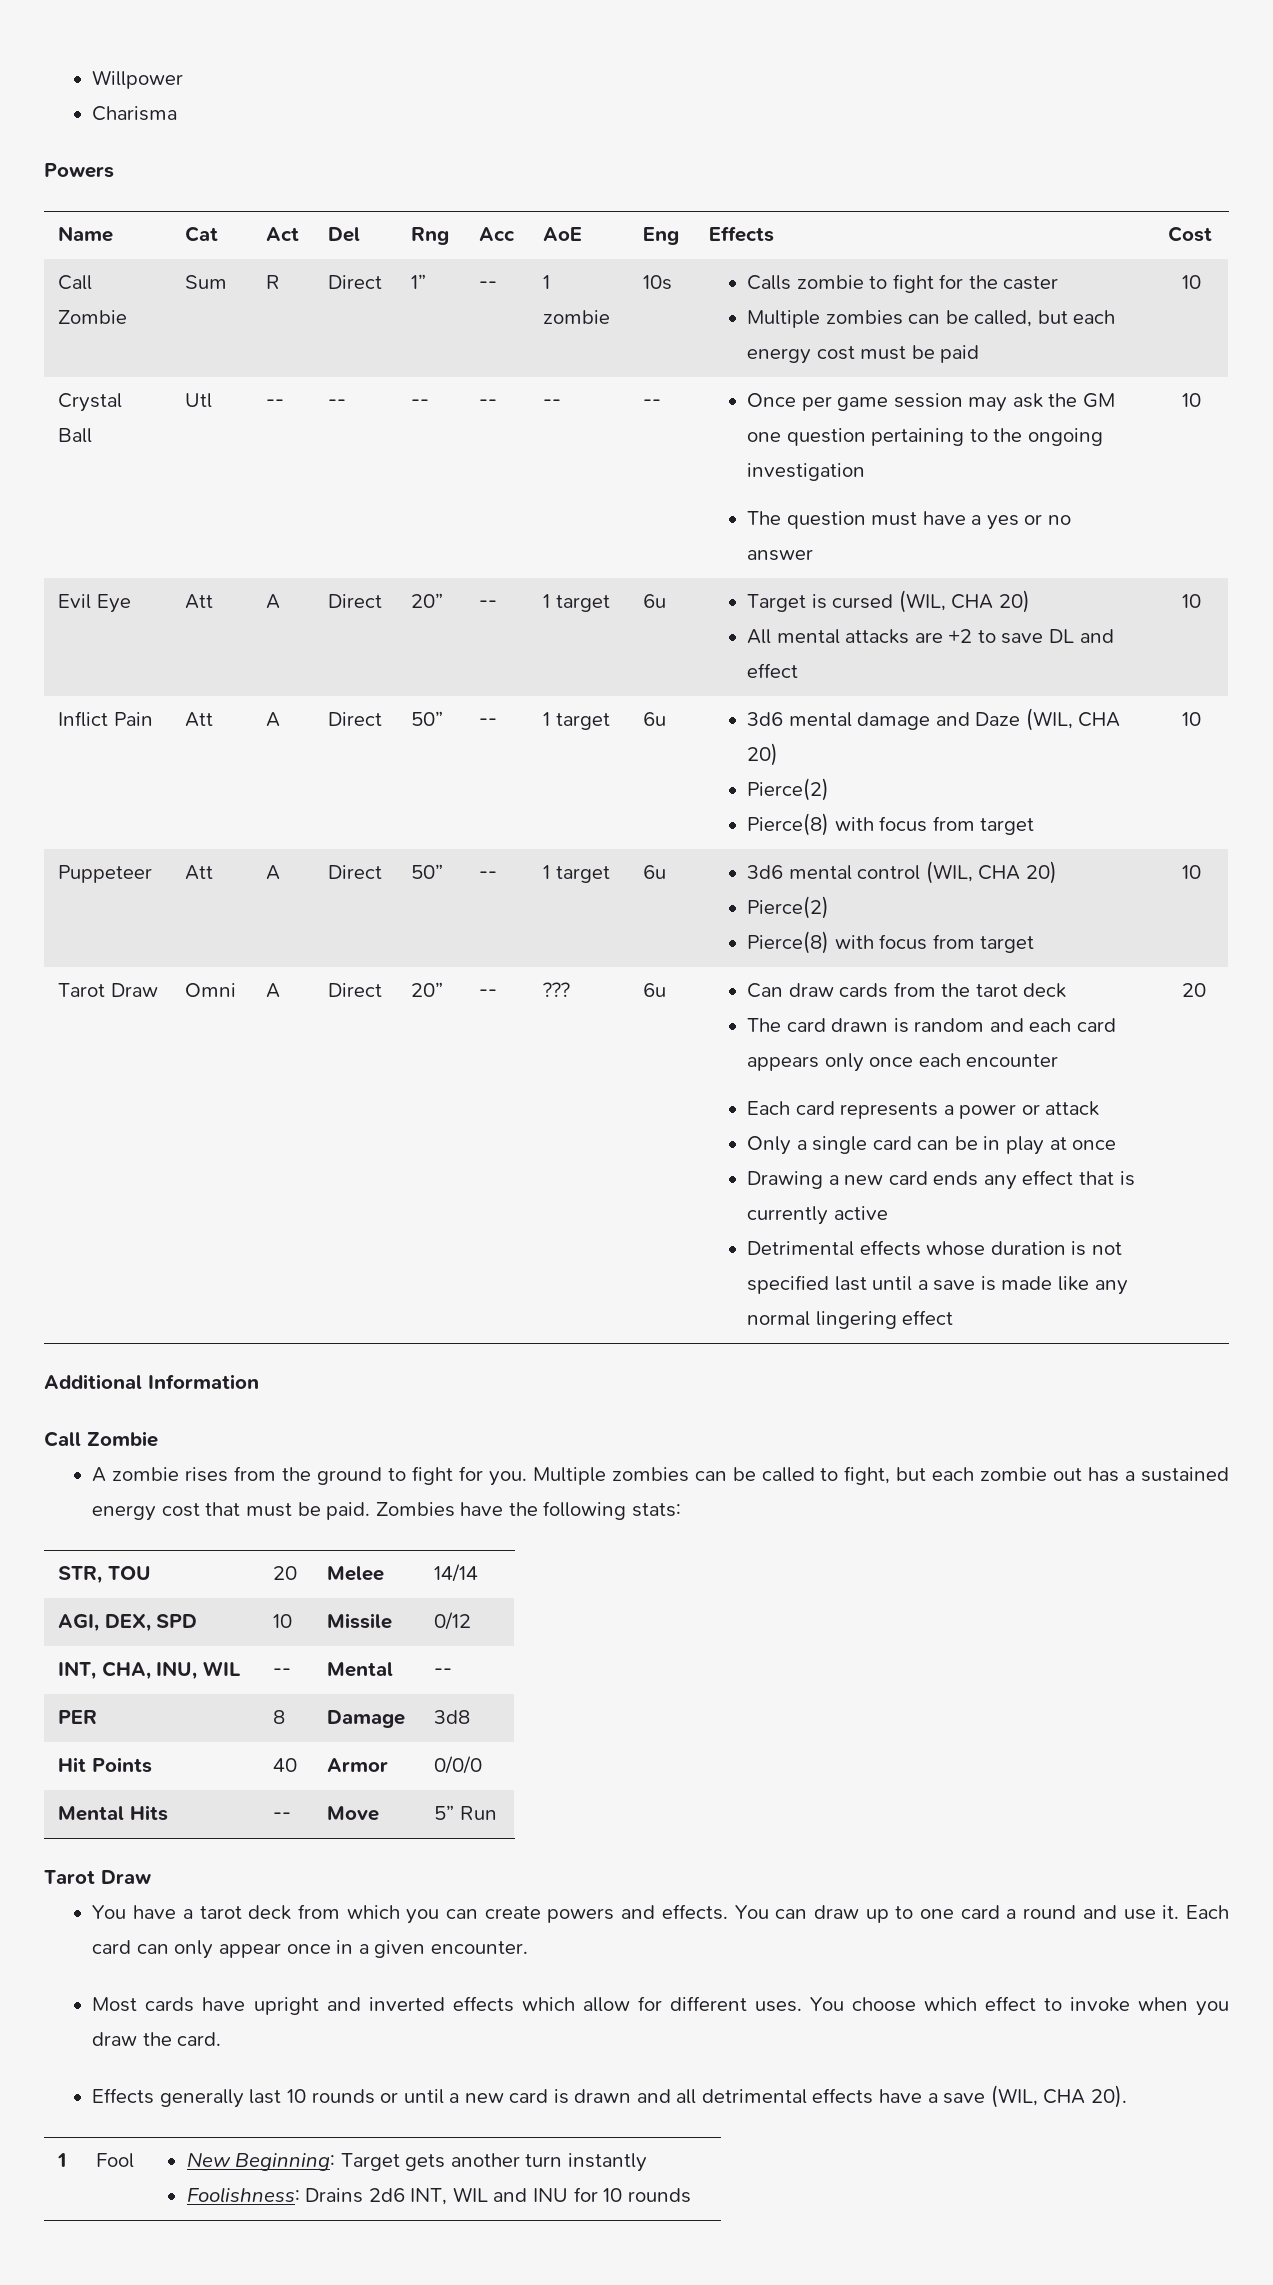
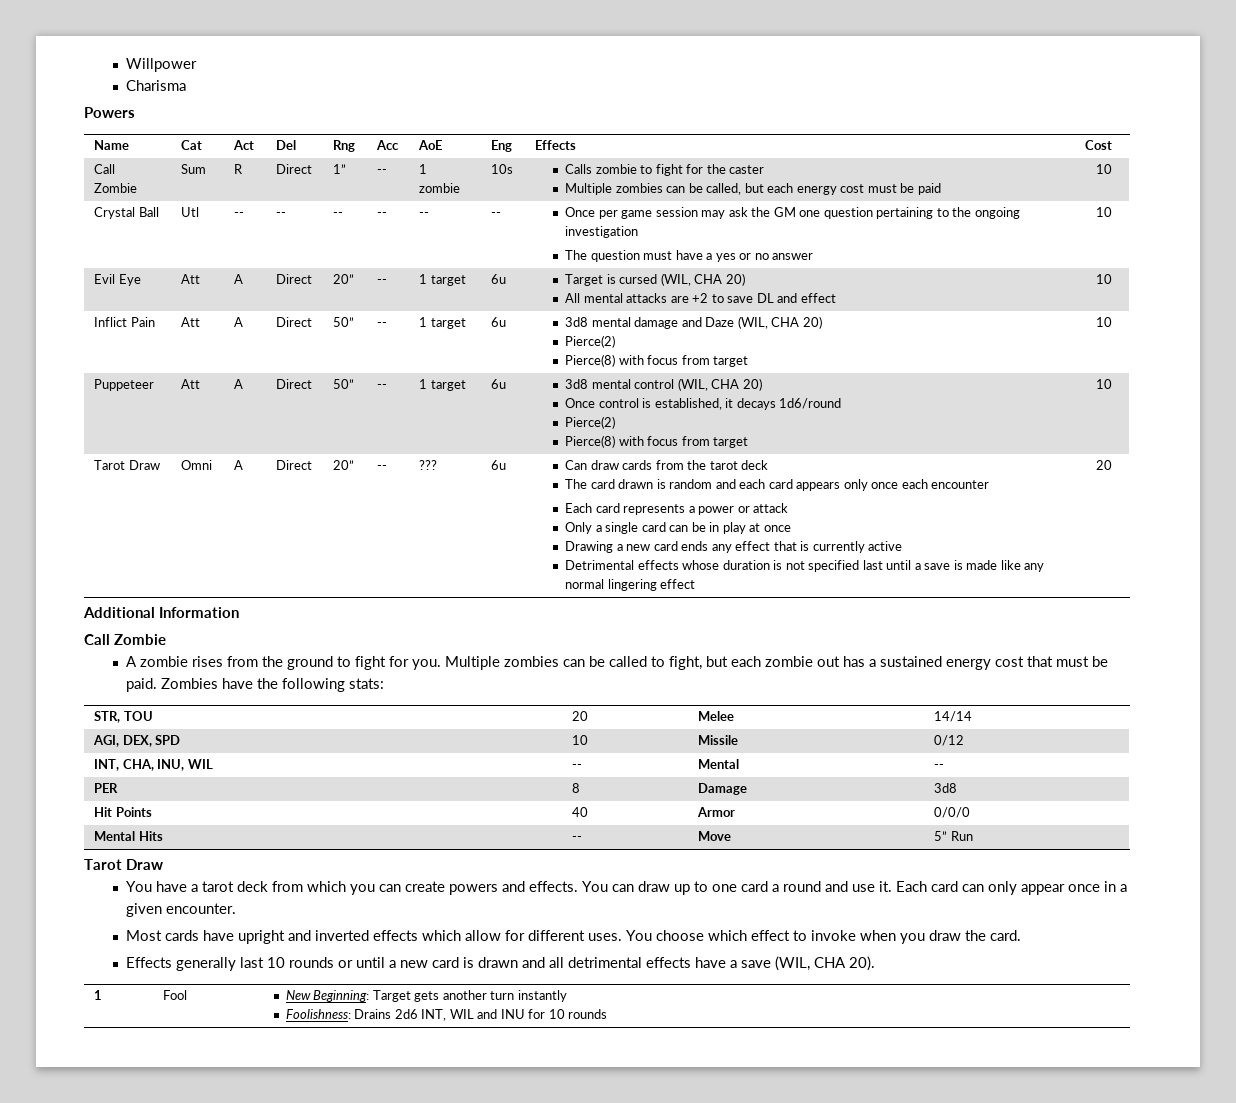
- Inflict Pain | Att | A | Direct | 50” | -- | 1 target | 6u | 3d6 mental damage and Daze (WIL, CHA 20)
+ Inflict Pain | Att | A | Direct | 50” | -- | 1 target | 6u | 3d8 mental damage and Daze (WIL, CHA 20)
- Puppeteer | Att | A | Direct | 50” | -- | 1 target | 6u | 3d6 mental control (WIL, CHA 20)
+ Puppeteer | Att | A | Direct | 50” | -- | 1 target | 6u | 3d8 mental control (WIL, CHA 20)
+ Once control is established, it decays 1d6/round

